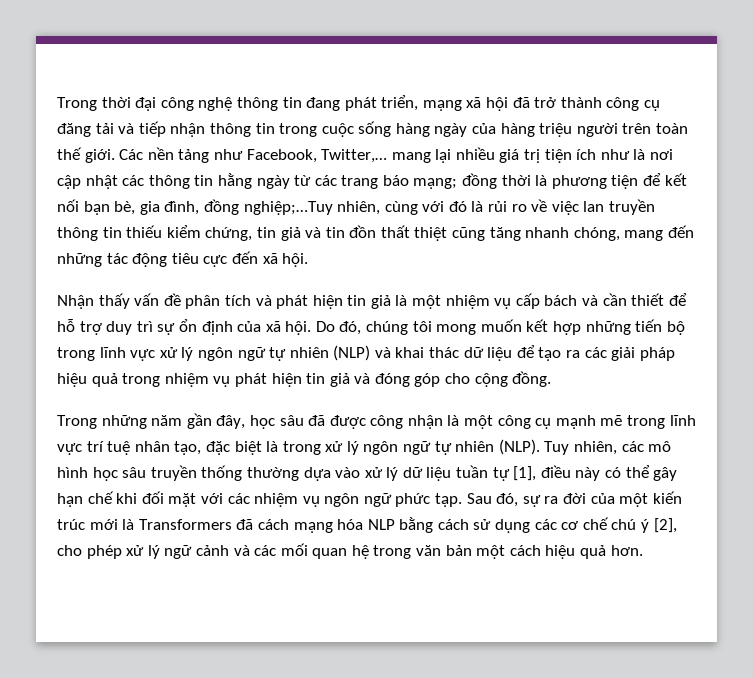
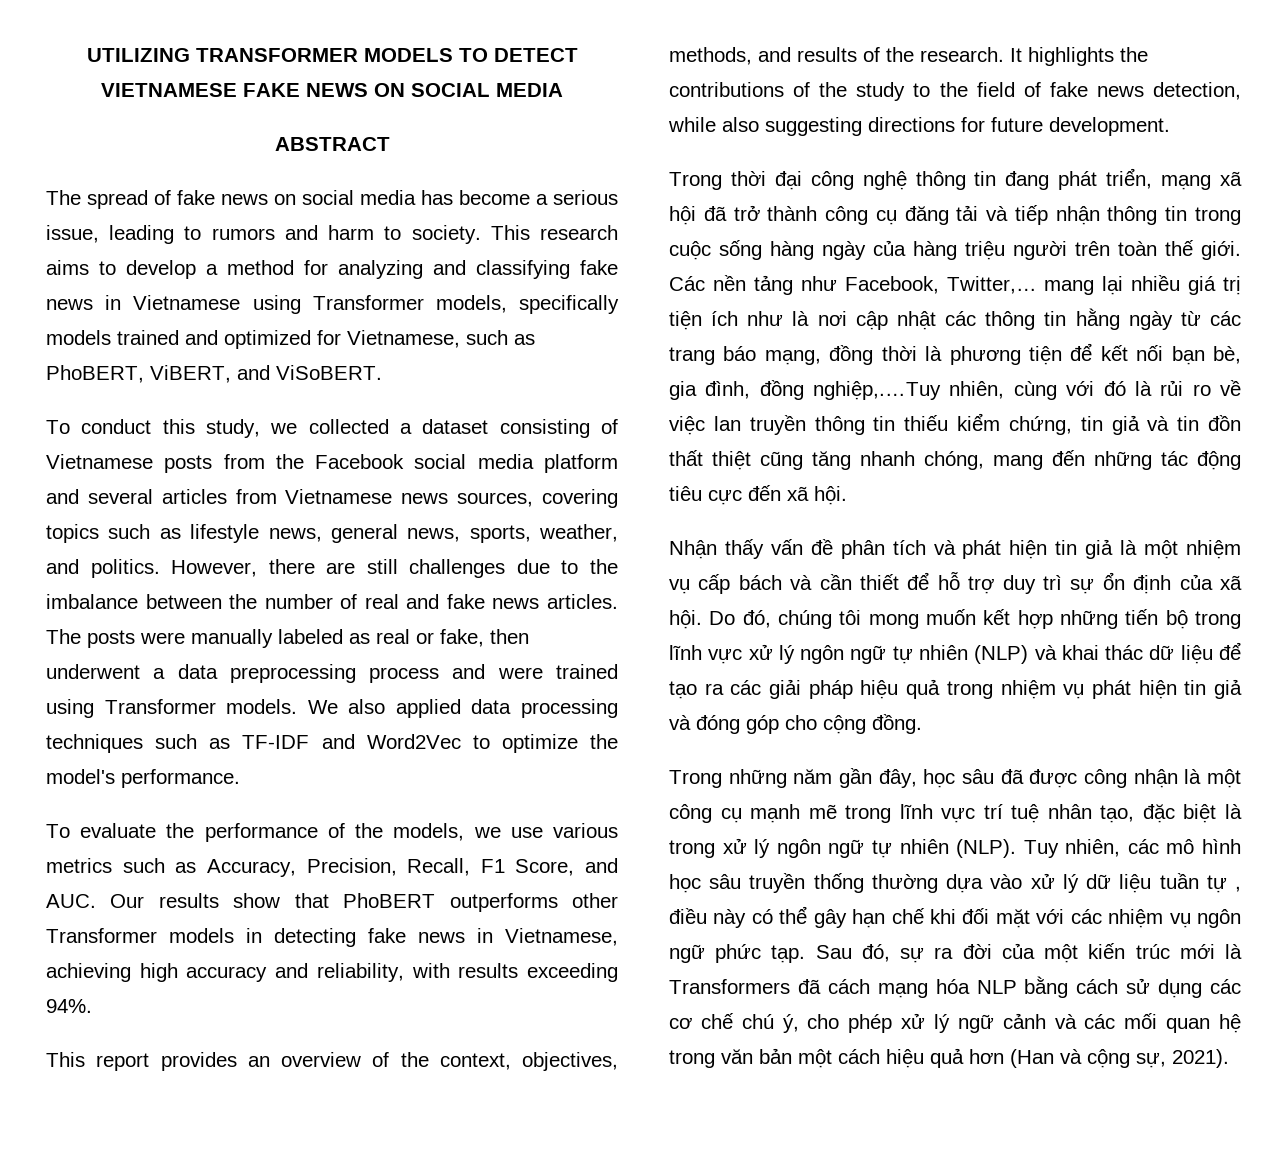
+ UTILIZING TRANSFORMER MODELS TO DETECT VIETNAMESE FAKE NEWS ON SOCIAL MEDIA
+ ABSTRACT
+ The spread of fake news on social media has become a serious issue, leading to rumors and harm to society. This research aims to develop a method for analyzing and classifying fake news in Vietnamese using Transformer models, specifically models trained and optimized for Vietnamese, such as PhoBERT, ViBERT, and ViSoBERT.
+ To conduct this study, we collected a dataset consisting of Vietnamese posts from the Facebook social media platform and several articles from Vietnamese news sources, covering topics such as lifestyle news, general news, sports, weather, and politics. However, there are still challenges due to the imbalance between the number of real and fake news articles. The posts were manually labeled as real or fake, then underwent a data preprocessing process and were trained using Transformer models. We also applied data processing techniques such as TF-IDF and Word2Vec to optimize the model's performance.
+ To evaluate the performance of the models, we use various metrics such as Accuracy, Precision, Recall, F1 Score, and AUC. Our results show that PhoBERT outperforms other Transformer models in detecting fake news in Vietnamese, achieving high accuracy and reliability, with results exceeding 94%.
+ This report provides an overview of the context, objectives, methods, and results of the research. It highlights the contributions of the study to the field of fake news detection, while also suggesting directions for future development.
- Các nền tảng như Facebook, Twitter,… mang lại nhiều giá trị tiện ích như là nơi cập nhật các thông tin hằng ngày từ các trang báo mạng; đồng thời là phương tiện để kết nối bạn bè, gia đình, đồng nghiệp;…Tuy nhiên, cùng với đó là rủi ro về việc lan truyền thông tin thiếu kiểm chứng, tin giả và tin đồn thất thiệt cũng tăng nhanh chóng, mang đến những tác động tiêu cực đến xã hội.
+ Các nền tảng như Facebook, Twitter,… mang lại nhiều giá trị tiện ích như là nơi cập nhật các thông tin hằng ngày từ các trang báo mạng, đồng thời là phương tiện để kết nối bạn bè, gia đình, đồng nghiệp,.…Tuy nhiên, cùng với đó là rủi ro về việc lan truyền thông tin thiếu kiểm chứng, tin giả và tin đồn thất thiệt cũng tăng nhanh chóng, mang đến những tác động tiêu cực đến xã hội.
- Tuy nhiên, các mô hình học sâu truyền thống thường dựa vào xử lý dữ liệu tuần tự [1], điều này có thể gây hạn chế khi đối mặt với các nhiệm vụ ngôn ngữ phức tạp.
+ Tuy nhiên, các mô hình học sâu truyền thống thường dựa vào xử lý dữ liệu tuần tự , điều này có thể gây hạn chế khi đối mặt với các nhiệm vụ ngôn ngữ phức tạp.
- Sau đó, sự ra đời của một kiến trúc mới là Transformers đã cách mạng hóa NLP bằng cách sử dụng các cơ chế chú ý [2], cho phép xử lý ngữ cảnh và các mối quan hệ trong văn bản một cách hiệu quả hơn.
+ Sau đó, sự ra đời của một kiến trúc mới là Transformers đã cách mạng hóa NLP bằng cách sử dụng các cơ chế chú ý, cho phép xử lý ngữ cảnh và các mối quan hệ trong văn bản một cách hiệu quả hơn (Han và cộng sự, 2021).

